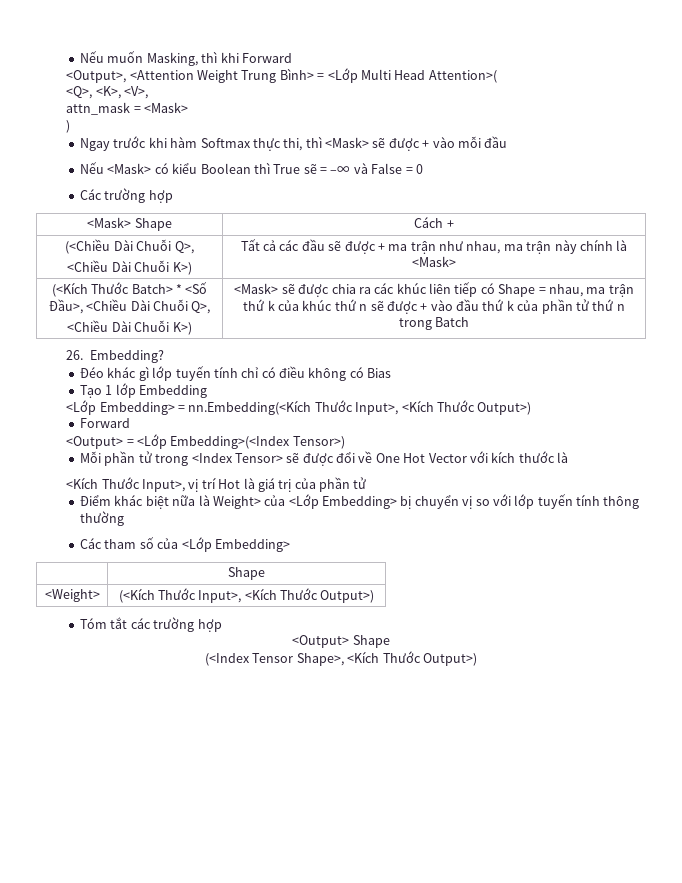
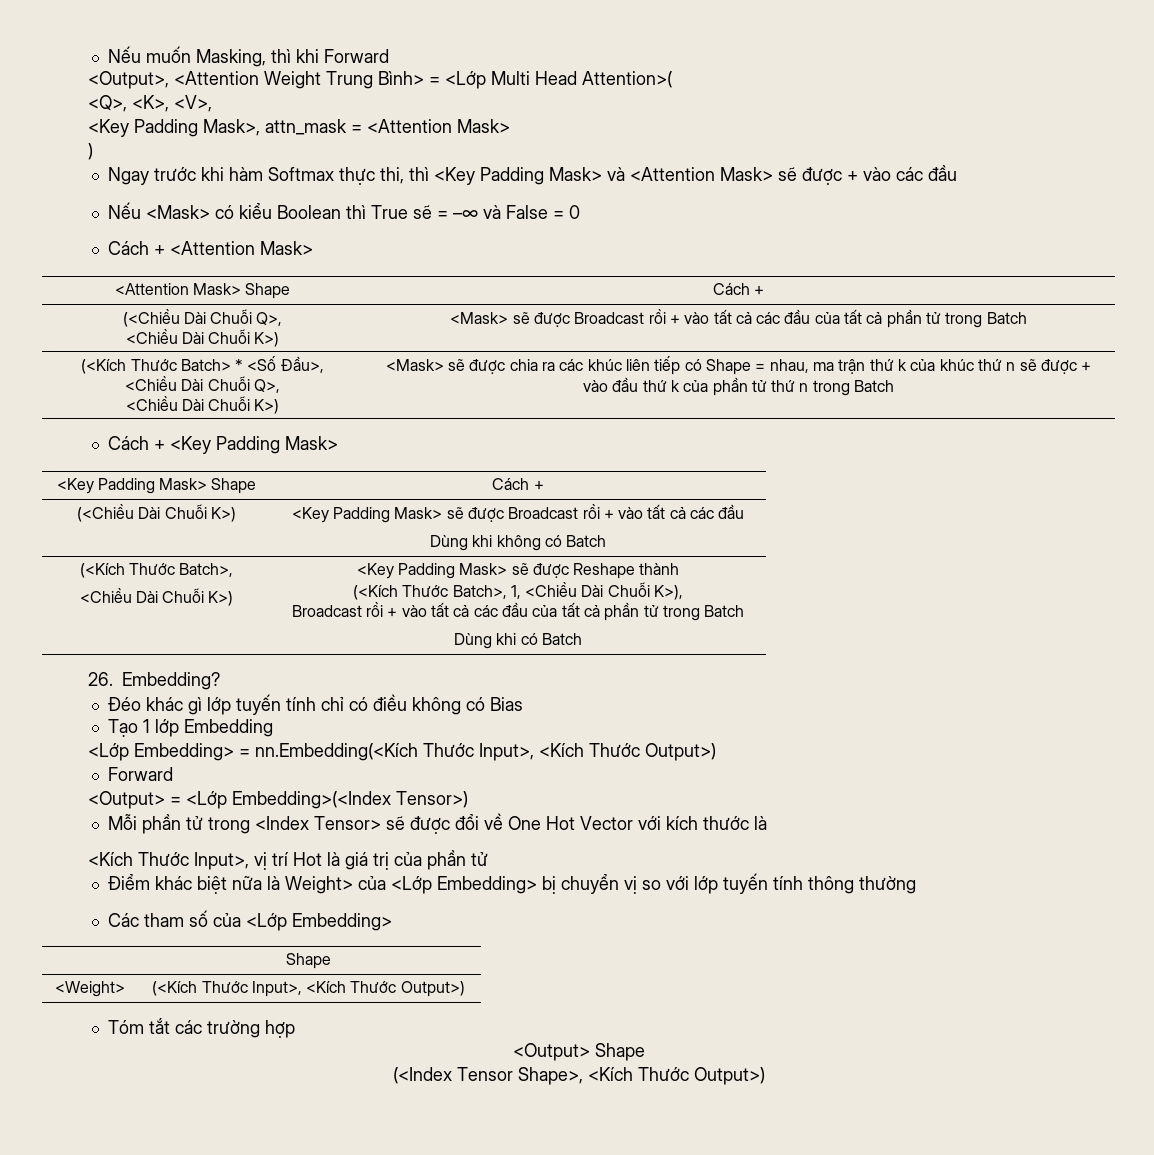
- attn_mask = <Mask>
+ <Key Padding Mask>, attn_mask = <Attention Mask>
- Ngay trước khi hàm Softmax thực thi, thì <Mask> sẽ được + vào mỗi đầu
+ Ngay trước khi hàm Softmax thực thi, thì <Key Padding Mask> và <Attention Mask> sẽ được + vào các đầu
- Các trường hợp
- <Mask> Shape | Cách +
+ Cách + <Attention Mask>
+ <Attention Mask> Shape | Cách +
  (<Chiều Dài Chuỗi Q>,
- <Chiều Dài Chuỗi K>) | Tất cả các đầu sẽ được + ma trận như nhau, ma trận này chính là <Mask>
+ <Chiều Dài Chuỗi K>) | <Mask> sẽ được Broadcast rồi + vào tất cả các đầu của tất cả phần tử trong Batch
+ Cách + <Key Padding Mask>
+ <Key Padding Mask> Shape | Cách +
+ (<Chiều Dài Chuỗi K>) | <Key Padding Mask> sẽ được Broadcast rồi + vào tất cả các đầu
+ Dùng khi không có Batch
+ (<Kích Thước Batch>,
+ <Chiều Dài Chuỗi K>) | <Key Padding Mask> sẽ được Reshape thành
+ (<Kích Thước Batch>, 1, <Chiều Dài Chuỗi K>),
+ Broadcast rồi + vào tất cả các đầu của tất cả phần tử trong Batch
+ Dùng khi có Batch

